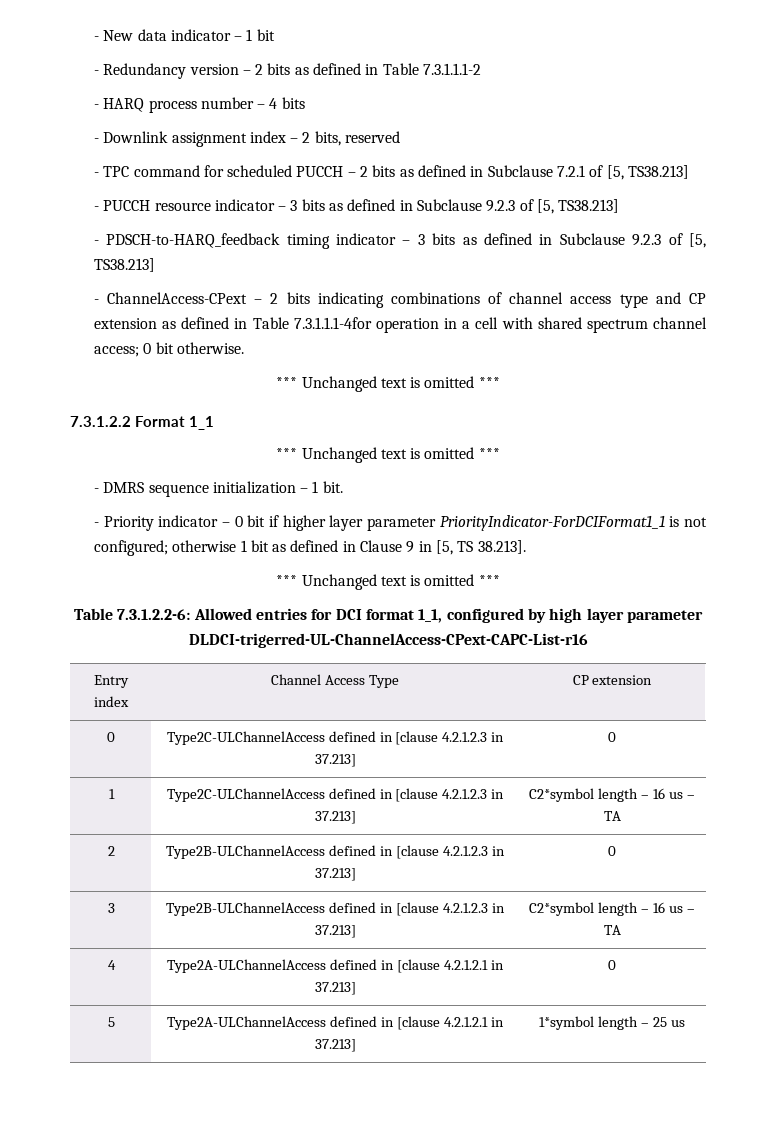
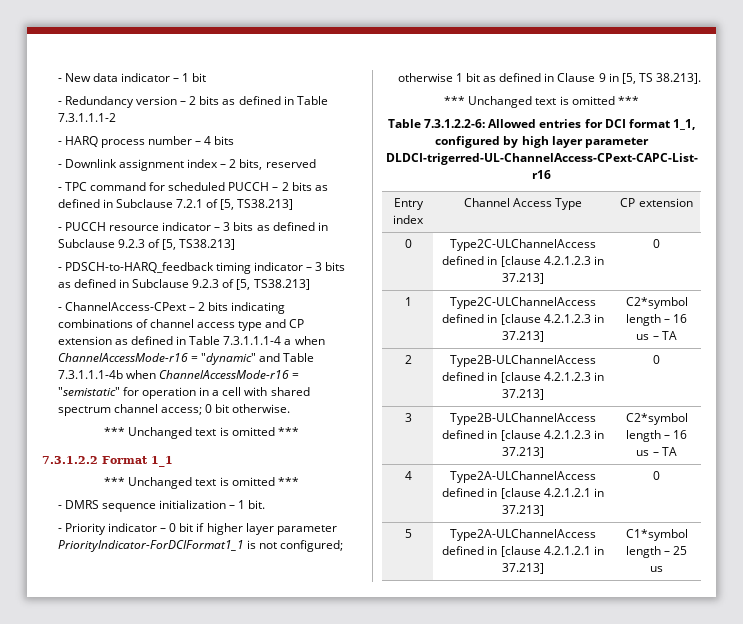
- - ChannelAccess-CPext – 2 bits indicating combinations of channel access type and CP extension as defined in Table 7.3.1.1.1-4for operation in a cell with shared spectrum channel access; 0 bit otherwise.
+ - ChannelAccess-CPext – 2 bits indicating combinations of channel access type and CP extension as defined in Table 7.3.1.1.1-4 a when ChannelAccessMode-r16 = "dynamic" and Table 7.3.1.1.1-4b when ChannelAccessMode-r16 = "semistatic" for operation in a cell with shared spectrum channel access; 0 bit otherwise.
- 5 | Type2A-ULChannelAccess defined in [clause 4.2.1.2.1 in 37.213] | 1*symbol length – 25 us
+ 5 | Type2A-ULChannelAccess defined in [clause 4.2.1.2.1 in 37.213] | C1*symbol length – 25 us

